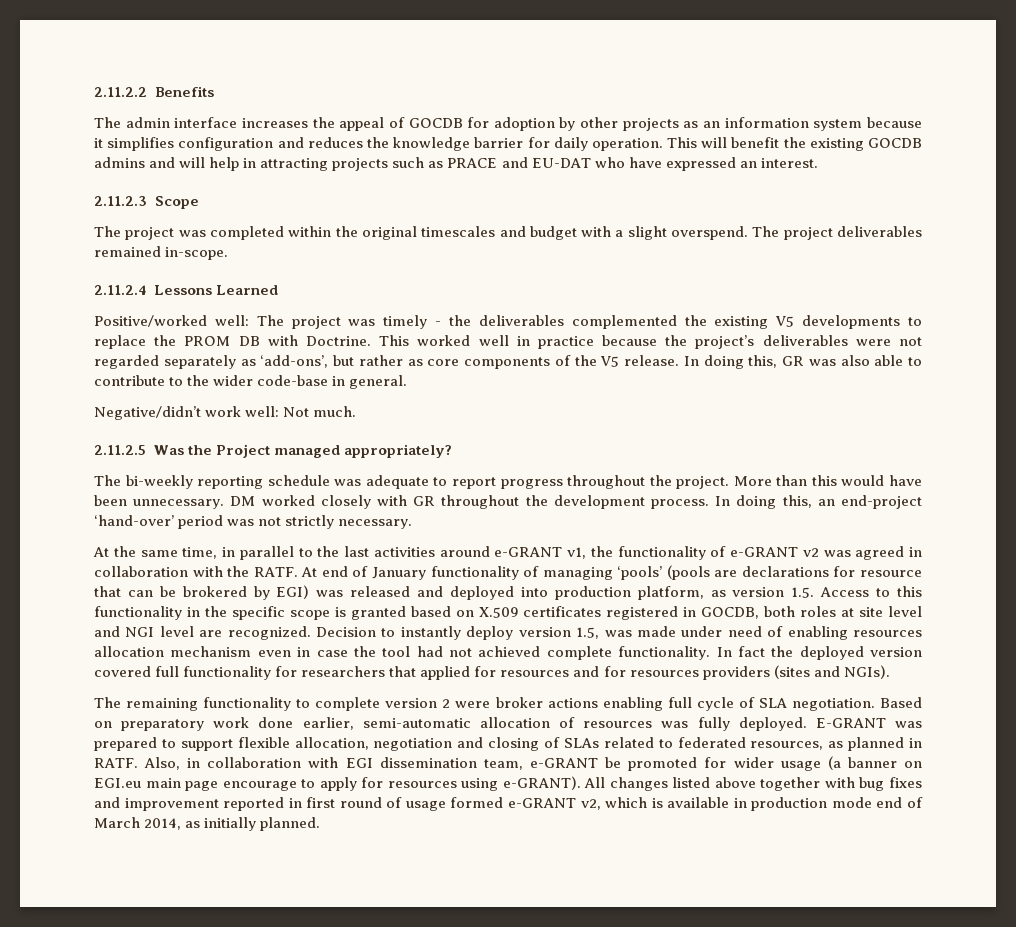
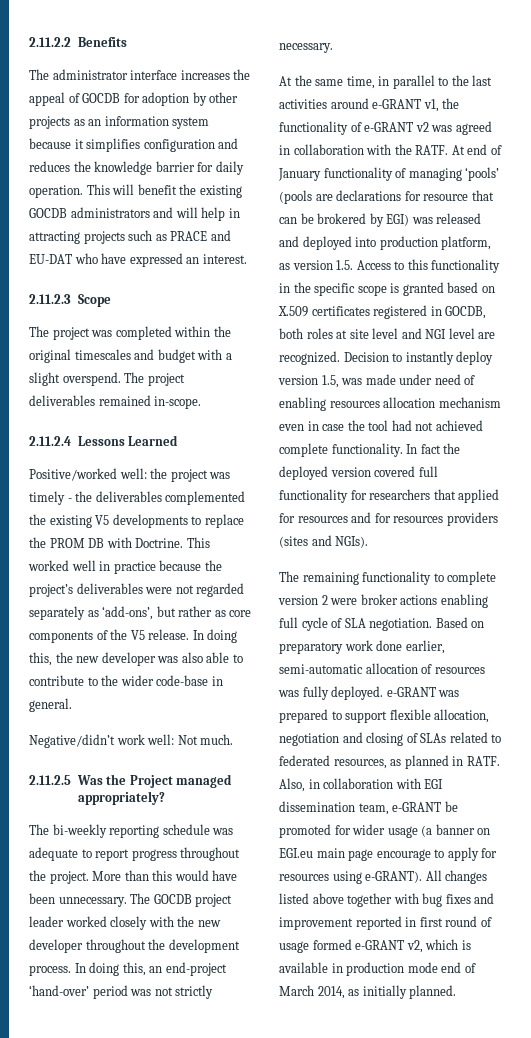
- The admin interface increases the appeal of GOCDB for adoption by other projects as an information system because it simplifies configuration and reduces the knowledge barrier for daily operation.
+ The administrator interface increases the appeal of GOCDB for adoption by other projects as an information system because it simplifies configuration and reduces the knowledge barrier for daily operation.
- This will benefit the existing GOCDB admins and will help in attracting projects such as PRACE and EU-DAT who have expressed an interest.
+ This will benefit the existing GOCDB administrators and will help in attracting projects such as PRACE and EU-DAT who have expressed an interest.
- Positive/worked well: The project was timely - the deliverables complemented the existing V5 developments to replace the PROM DB with Doctrine.
+ Positive/worked well: the project was timely - the deliverables complemented the existing V5 developments to replace the PROM DB with Doctrine.
- In doing this, GR was also able to contribute to the wider code-base in general.
+ In doing this, the new developer was also able to contribute to the wider code-base in general.
- DM worked closely with GR throughout the development process.
+ The GOCDB project leader worked closely with the new developer throughout the development process.
- Based on preparatory work done earlier, semi-automatic allocation of resources was fully deployed. E-GRANT was prepared to support flexible allocation, negotiation and closing of SLAs related to federated resources, as planned in RATF.
+ Based on preparatory work done earlier, semi-automatic allocation of resources was fully deployed. e-GRANT was prepared to support flexible allocation, negotiation and closing of SLAs related to federated resources, as planned in RATF.

